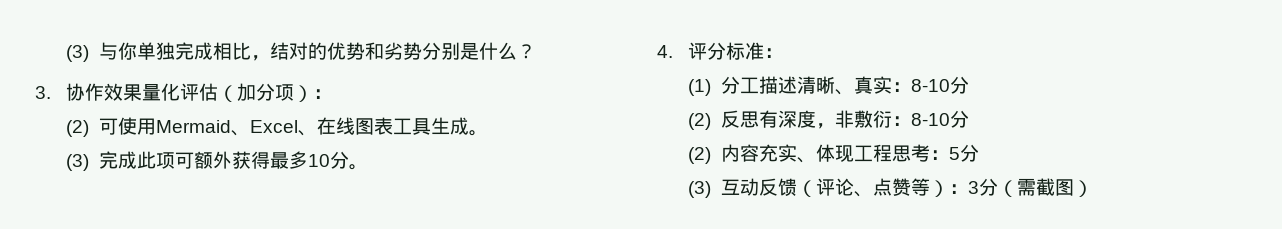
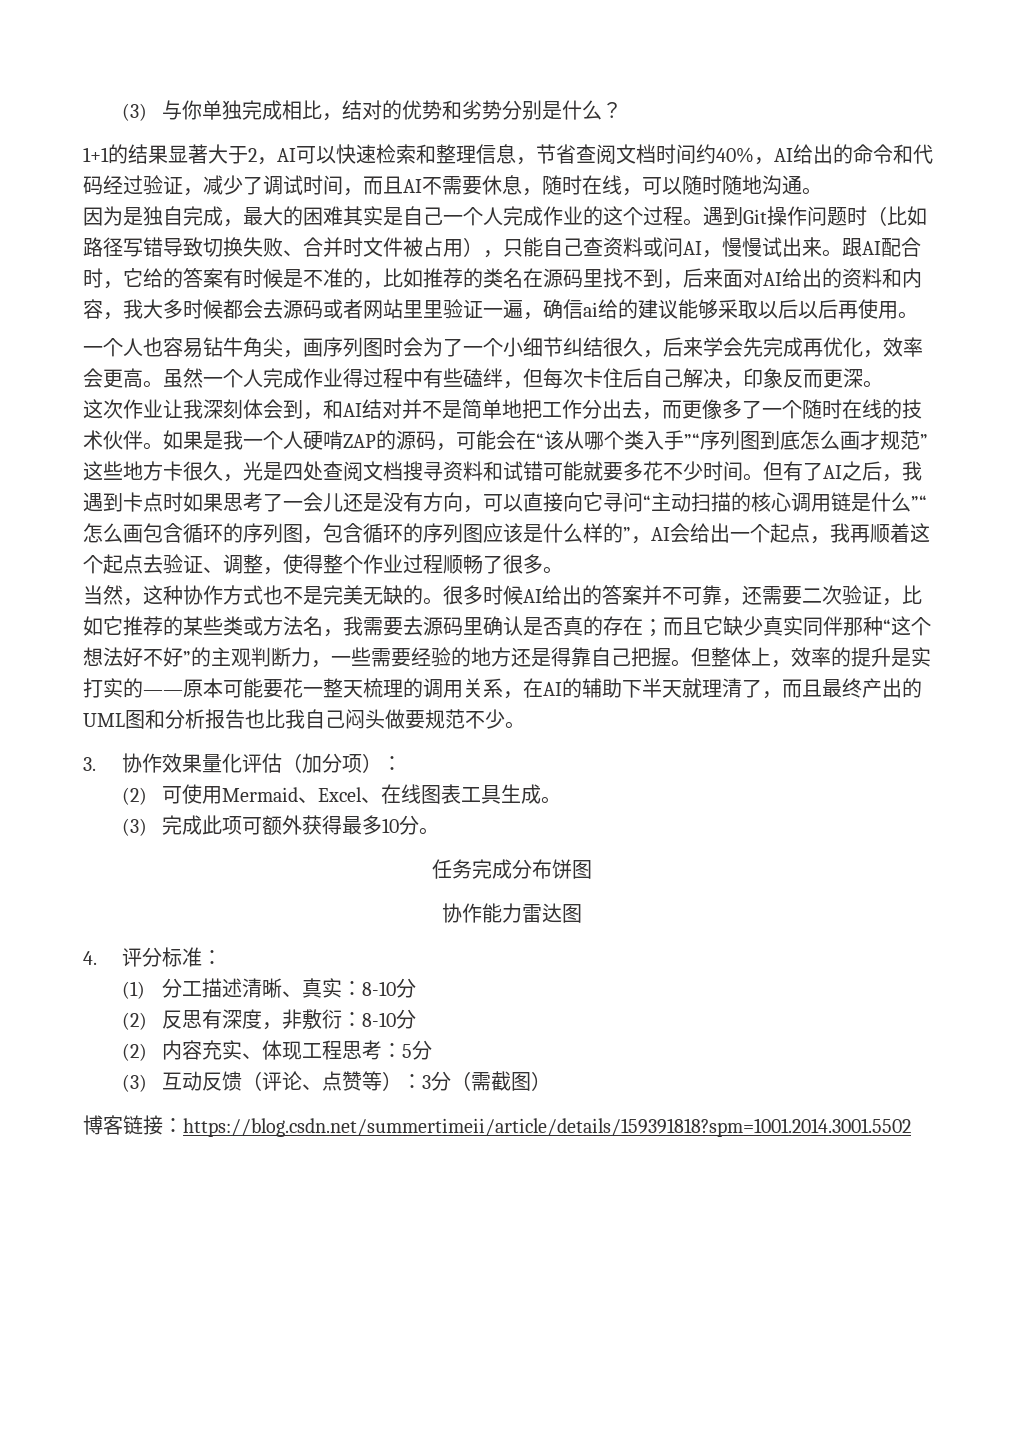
+ 1+1的结果显著大于2，AI可以快速检索和整理信息，节省查阅文档时间约40%，AI给出的命令和代码经过验证，减少了调试时间，而且AI不需要休息，随时在线，可以随时随地沟通。
+ 因为是独自完成，最大的困难其实是自己一个人完成作业的这个过程。遇到Git操作问题时（比如路径写错导致切换失败、合并时文件被占用），只能自己查资料或问AI，慢慢试出来。跟AI配合时，它给的答案有时候是不准的，比如推荐的类名在源码里找不到，后来面对AI给出的资料和内容，我大多时候都会去源码或者网站里里验证一遍，确信ai给的建议能够采取以后以后再使用。
+ 一个人也容易钻牛角尖，画序列图时会为了一个小细节纠结很久，后来学会先完成再优化，效率会更高。虽然一个人完成作业得过程中有些磕绊，但每次卡住后自己解决，印象反而更深。
+ 这次作业让我深刻体会到，和AI结对并不是简单地把工作分出去，而更像多了一个随时在线的技术伙伴。如果是我一个人硬啃ZAP的源码，可能会在“该从哪个类入手”“序列图到底怎么画才规范”这些地方卡很久，光是四处查阅文档搜寻资料和试错可能就要多花不少时间。但有了AI之后，我遇到卡点时如果思考了一会儿还是没有方向，可以直接向它寻问“主动扫描的核心调用链是什么”“怎么画包含循环的序列图，包含循环的序列图应该是什么样的”，AI会给出一个起点，我再顺着这个起点去验证、调整，使得整个作业过程顺畅了很多。
+ 当然，这种协作方式也不是完美无缺的。很多时候AI给出的答案并不可靠，还需要二次验证，比如它推荐的某些类或方法名，我需要去源码里确认是否真的存在；而且它缺少真实同伴那种“这个想法好不好”的主观判断力，一些需要经验的地方还是得靠自己把握。但整体上，效率的提升是实打实的——原本可能要花一整天梳理的调用关系，在AI的辅助下半天就理清了，而且最终产出的UML图和分析报告也比我自己闷头做要规范不少。
+ 任务完成分布饼图
+ 协作能力雷达图
+ 博客链接：https://blog.csdn.net/summertimeii/article/details/159391818?spm=1001.2014.3001.5502

